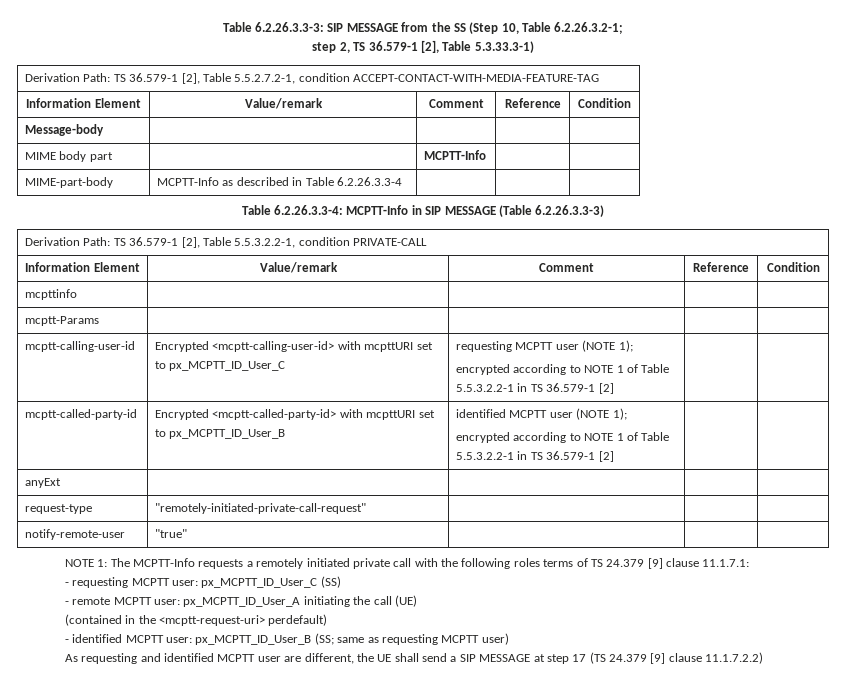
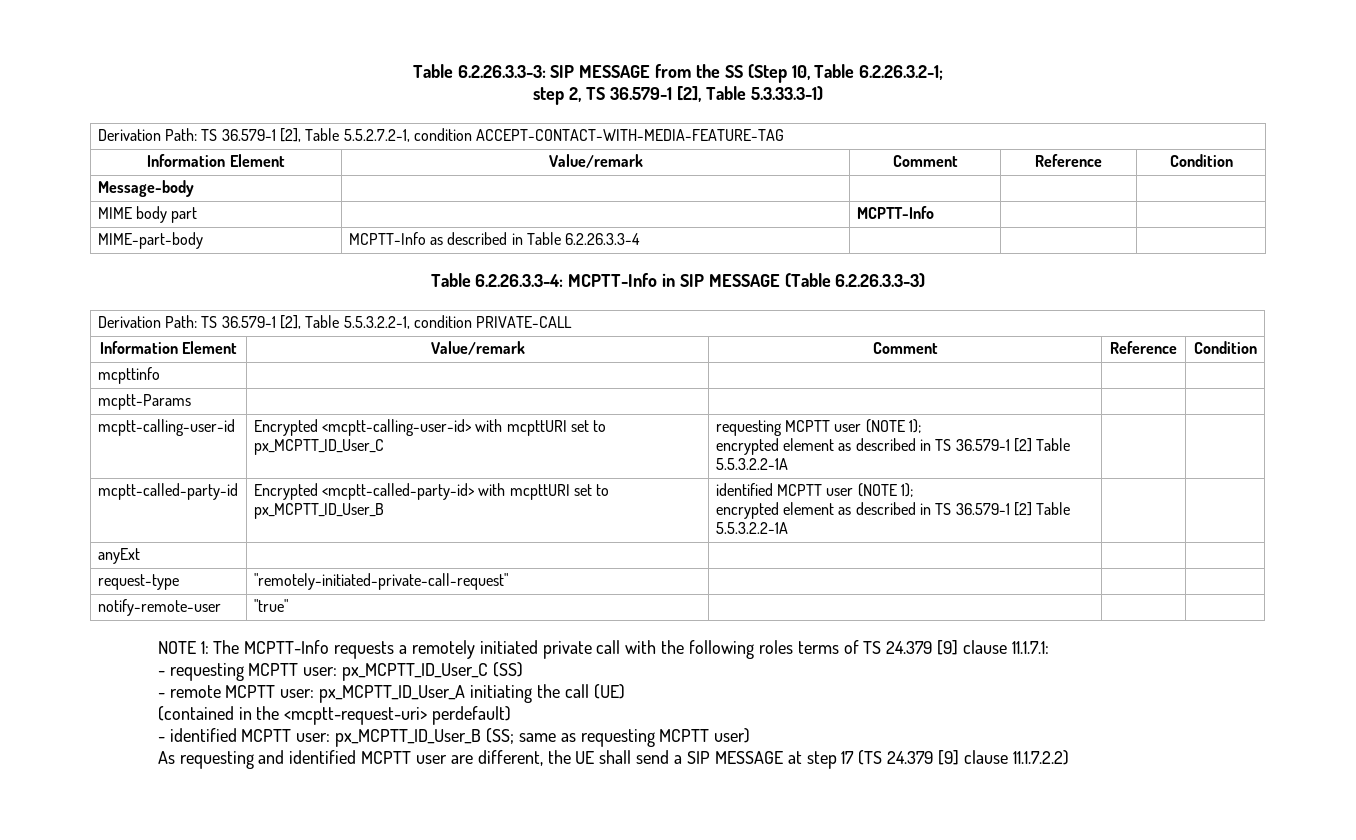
  mcptt-calling-user-id | Encrypted <mcptt-calling-user-id> with mcpttURI set to px_MCPTT_ID_User_C | requesting MCPTT user (NOTE 1);
- encrypted according to NOTE 1 of Table 5.5.3.2.2-1 in TS 36.579-1 [2] | |
+ encrypted element as described in TS 36.579-1 [2] Table 5.5.3.2.2-1A | |
  mcptt-called-party-id | Encrypted <mcptt-called-party-id> with mcpttURI set to px_MCPTT_ID_User_B | identified MCPTT user (NOTE 1);
- encrypted according to NOTE 1 of Table 5.5.3.2.2-1 in TS 36.579-1 [2] | |
+ encrypted element as described in TS 36.579-1 [2] Table 5.5.3.2.2-1A | |

